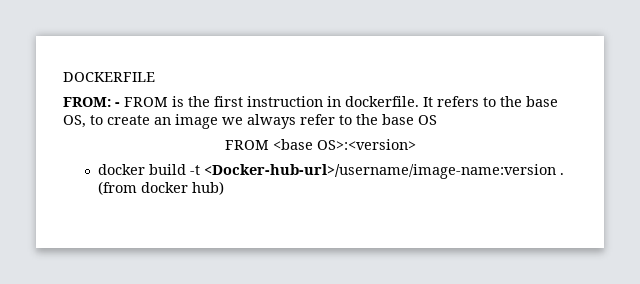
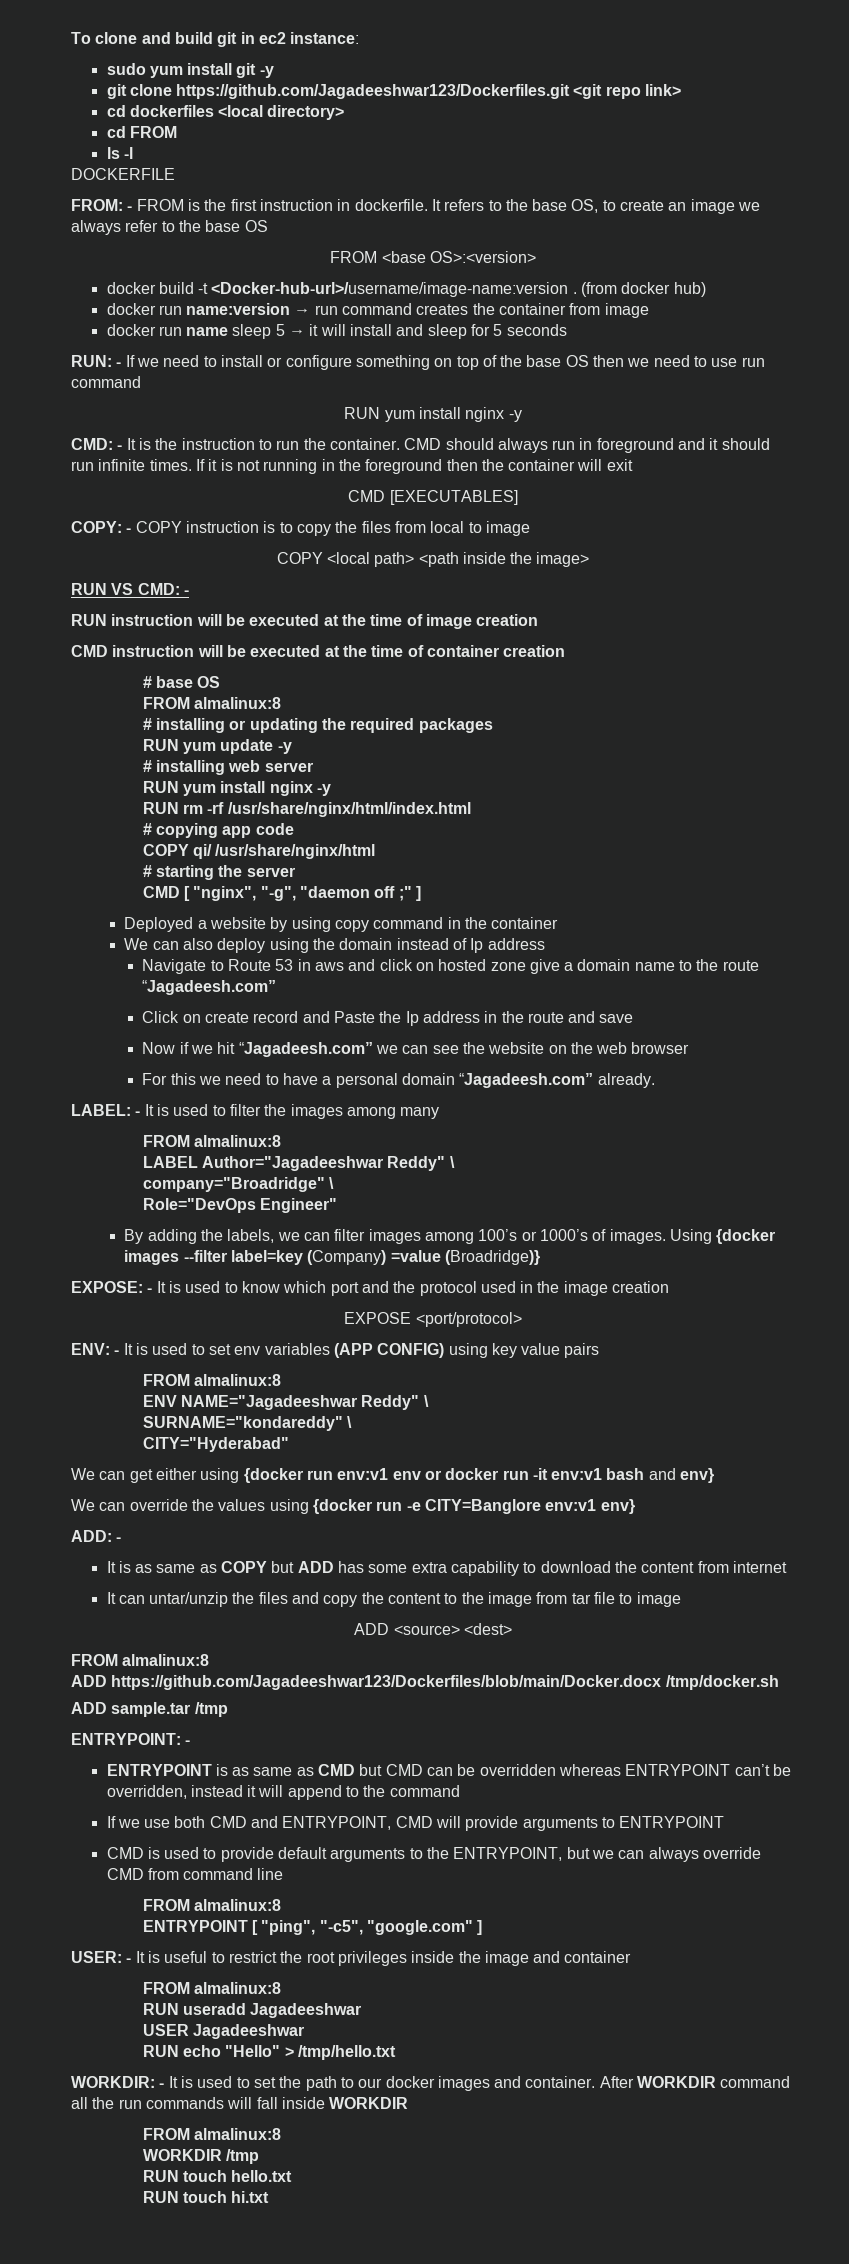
+ To clone and build git in ec2 instance:
+ sudo yum install git -y
+ git clone https://github.com/Jagadeeshwar123/Dockerfiles.git <git repo link>
+ cd dockerfiles <local directory>
+ cd FROM
+ ls -l
+ docker run name:version → run command creates the container from image
+ docker run name sleep 5 → it will install and sleep for 5 seconds
+ RUN: - If we need to install or configure something on top of the base OS then we need to use run command
+ RUN yum install nginx -y
+ CMD: - It is the instruction to run the container. CMD should always run in foreground and it should run infinite times. If it is not running in the foreground then the container will exit
+ CMD [EXECUTABLES]
+ COPY: - COPY instruction is to copy the files from local to image
+ COPY <local path> <path inside the image>
+ RUN VS CMD: -
+ RUN instruction will be executed at the time of image creation
+ CMD instruction will be executed at the time of container creation
+ # base OS
+ FROM almalinux:8
+ # installing or updating the required packages
+ RUN yum update -y
+ # installing web server
+ RUN yum install nginx -y
+ RUN rm -rf /usr/share/nginx/html/index.html
+ # copying app code
+ COPY qi/ /usr/share/nginx/html
+ # starting the server
+ CMD [ "nginx", "-g", "daemon off ;" ]
+ Deployed a website by using copy command in the container
+ We can also deploy using the domain instead of Ip address
+ Navigate to Route 53 in aws and click on hosted zone give a domain name to the route “Jagadeesh.com”
+ Click on create record and Paste the Ip address in the route and save
+ Now if we hit “Jagadeesh.com” we can see the website on the web browser
+ For this we need to have a personal domain “Jagadeesh.com” already.
+ LABEL: - It is used to filter the images among many
+ FROM almalinux:8
+ LABEL Author="Jagadeeshwar Reddy" \
+ company="Broadridge" \
+ Role="DevOps Engineer"
+ By adding the labels, we can filter images among 100’s or 1000’s of images. Using {docker images --filter label=key (Company) =value (Broadridge)}
+ EXPOSE: - It is used to know which port and the protocol used in the image creation
+ EXPOSE <port/protocol>
+ ENV: - It is used to set env variables (APP CONFIG) using key value pairs
+ FROM almalinux:8
+ ENV NAME="Jagadeeshwar Reddy" \
+ SURNAME="kondareddy" \
+ CITY="Hyderabad"
+ We can get either using {docker run env:v1 env or docker run -it env:v1 bash and env}
+ We can override the values using {docker run -e CITY=Banglore env:v1 env}
+ ADD: -
+ It is as same as COPY but ADD has some extra capability to download the content from internet
+ It can untar/unzip the files and copy the content to the image from tar file to image
+ ADD <source> <dest>
+ FROM almalinux:8
+ ADD https://github.com/Jagadeeshwar123/Dockerfiles/blob/main/Docker.docx /tmp/docker.sh
+ ADD sample.tar /tmp
+ ENTRYPOINT: -
+ ENTRYPOINT is as same as CMD but CMD can be overridden whereas ENTRYPOINT can’t be overridden, instead it will append to the command
+ If we use both CMD and ENTRYPOINT, CMD will provide arguments to ENTRYPOINT
+ CMD is used to provide default arguments to the ENTRYPOINT, but we can always override CMD from command line
+ FROM almalinux:8
+ ENTRYPOINT [ "ping", "-c5", "google.com" ]
+ USER: - It is useful to restrict the root privileges inside the image and container
+ FROM almalinux:8
+ RUN useradd Jagadeeshwar
+ USER Jagadeeshwar
+ RUN echo "Hello" > /tmp/hello.txt
+ WORKDIR: - It is used to set the path to our docker images and container. After WORKDIR command all the run commands will fall inside WORKDIR
+ FROM almalinux:8
+ WORKDIR /tmp
+ RUN touch hello.txt
+ RUN touch hi.txt

